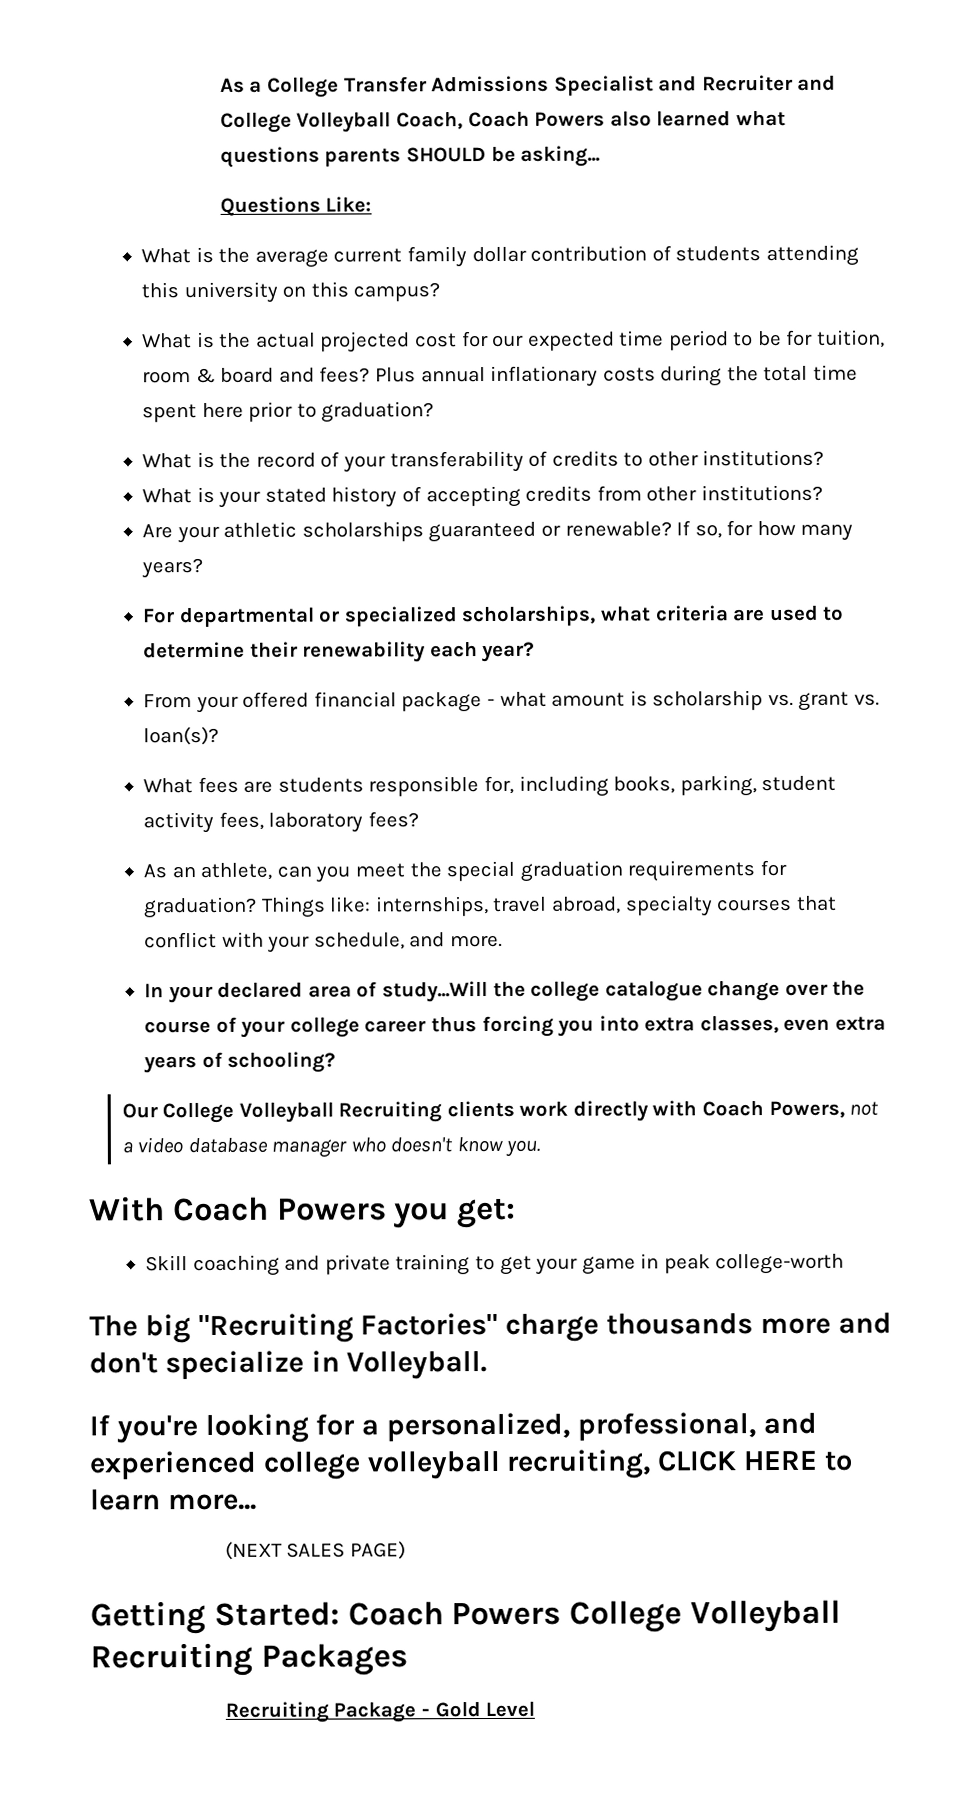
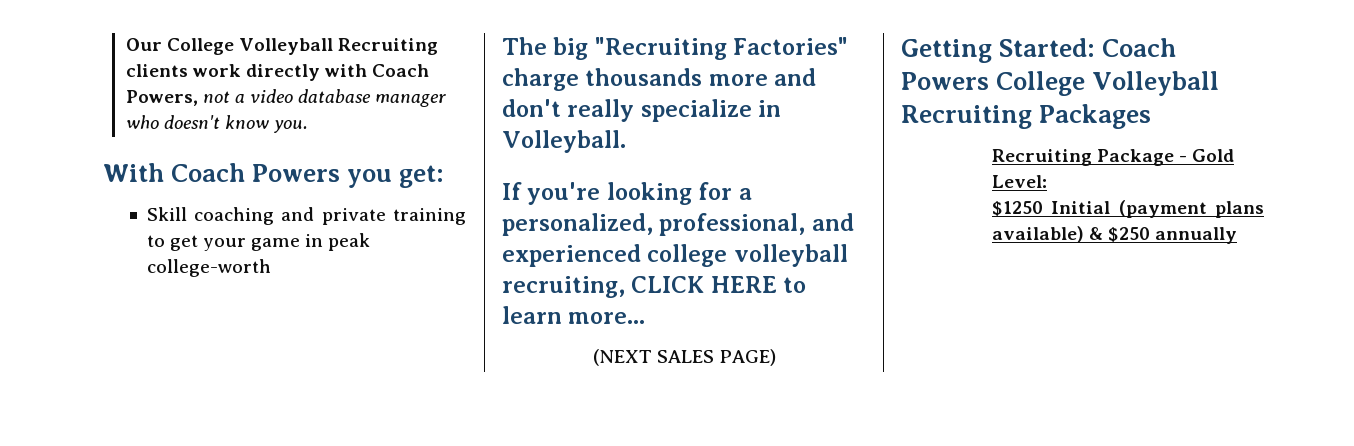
- As a College Transfer Admissions Specialist and Recruiter and College Volleyball Coach, Coach Powers also learned what questions parents SHOULD be asking...
- Questions Like:
- What is the average current family dollar contribution of students attending this university on this campus?
- What is the actual projected cost for our expected time period to be for tuition, room & board and fees? Plus annual inflationary costs during the total time spent here prior to graduation?
- What is the record of your transferability of credits to other institutions?
- What is your stated history of accepting credits from other institutions?
- Are your athletic scholarships guaranteed or renewable? If so, for how many years?
- For departmental or specialized scholarships, what criteria are used to determine their renewability each year?
- From your offered financial package - what amount is scholarship vs. grant vs. loan(s)?
- What fees are students responsible for, including books, parking, student activity fees, laboratory fees?
- As an athlete, can you meet the special graduation requirements for graduation? Things like: internships, travel abroad, specialty courses that conflict with your schedule, and more.
- In your declared area of study...Will the college catalogue change over the course of your college career thus forcing you into extra classes, even extra years of schooling?
- The big "Recruiting Factories" charge thousands more and don't specialize in Volleyball.
+ The big "Recruiting Factories" charge thousands more and don't really specialize in Volleyball.
- Recruiting Package - Gold Level
+ Recruiting Package - Gold Level:
+ $1250 Initial (payment plans available) & $250 annually

